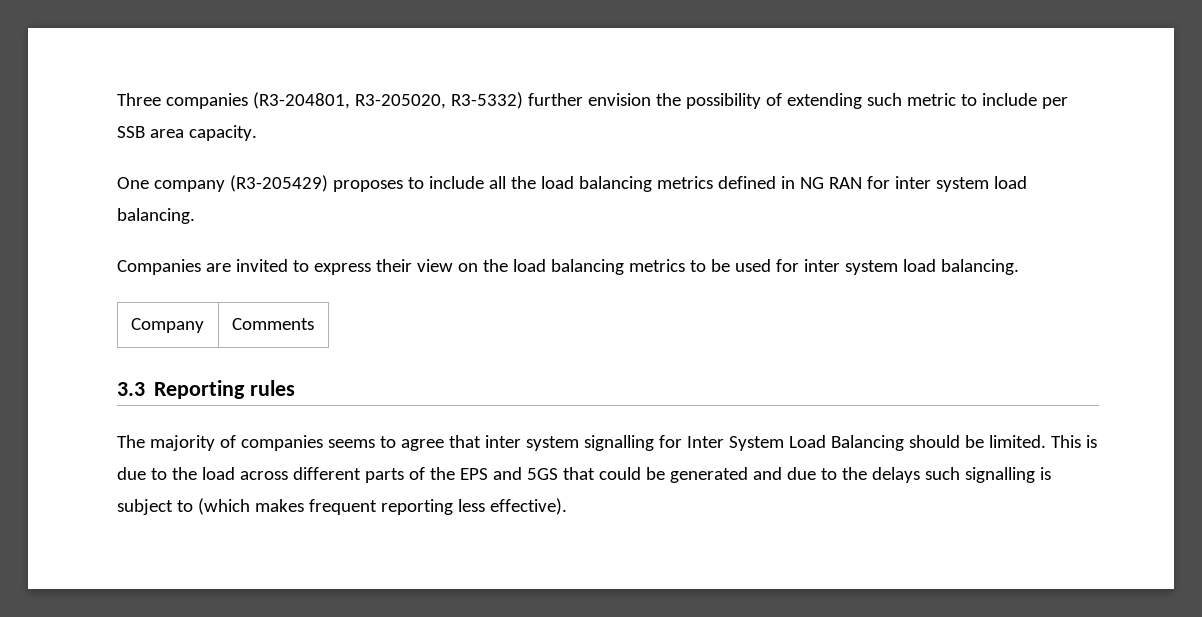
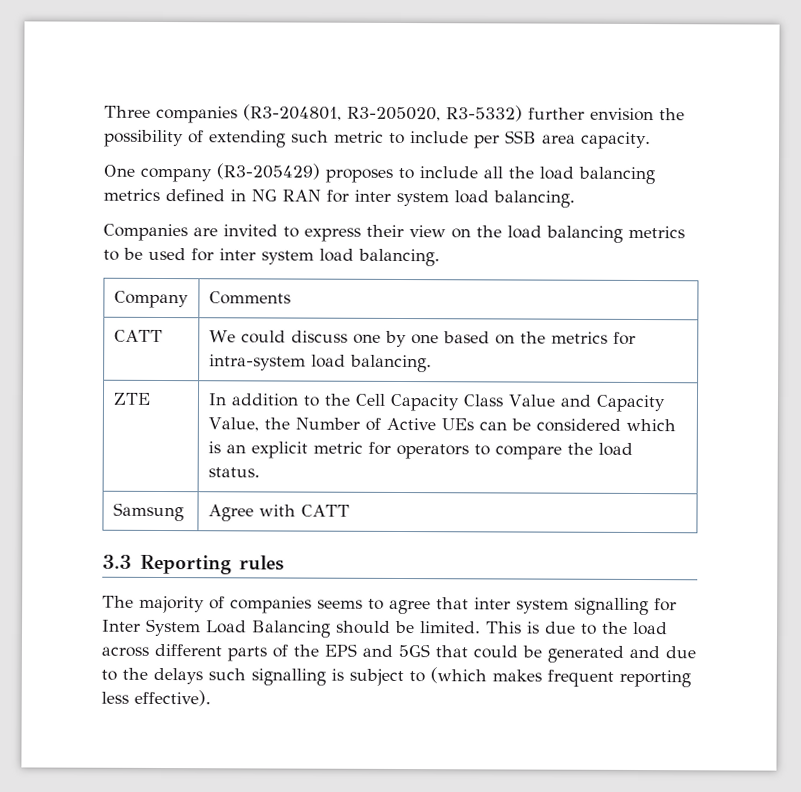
+ CATT | We could discuss one by one based on the metrics for intra-system load balancing.
+ ZTE | In addition to the Cell Capacity Class Value and Capacity Value, the Number of Active UEs can be considered which is an explicit metric for operators to compare the load status.
+ Samsung | Agree with CATT

